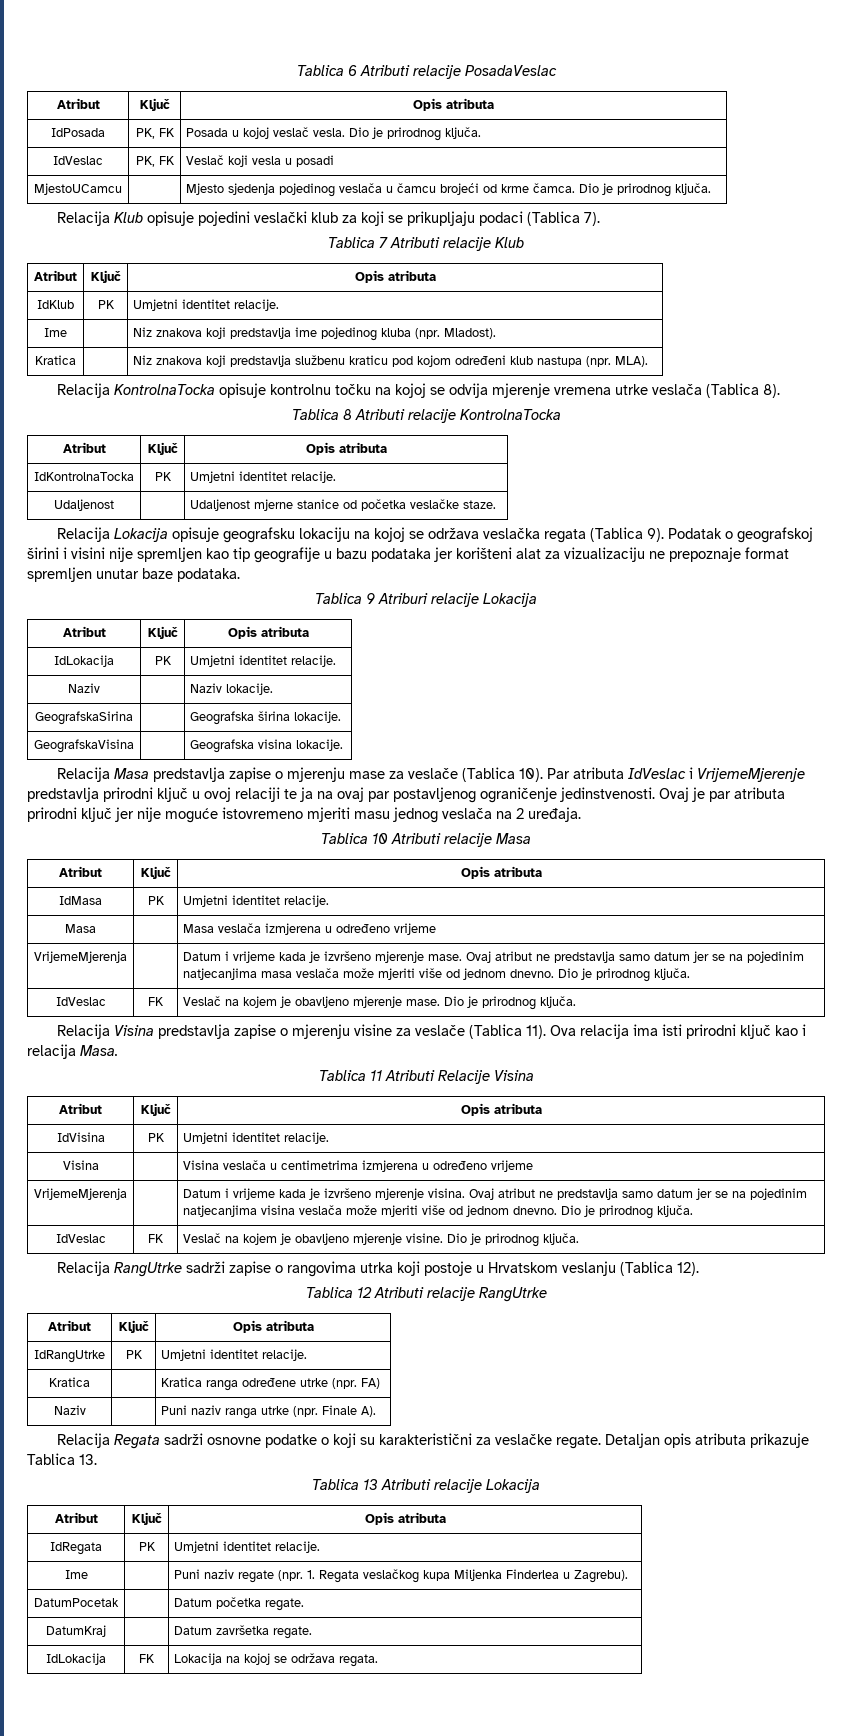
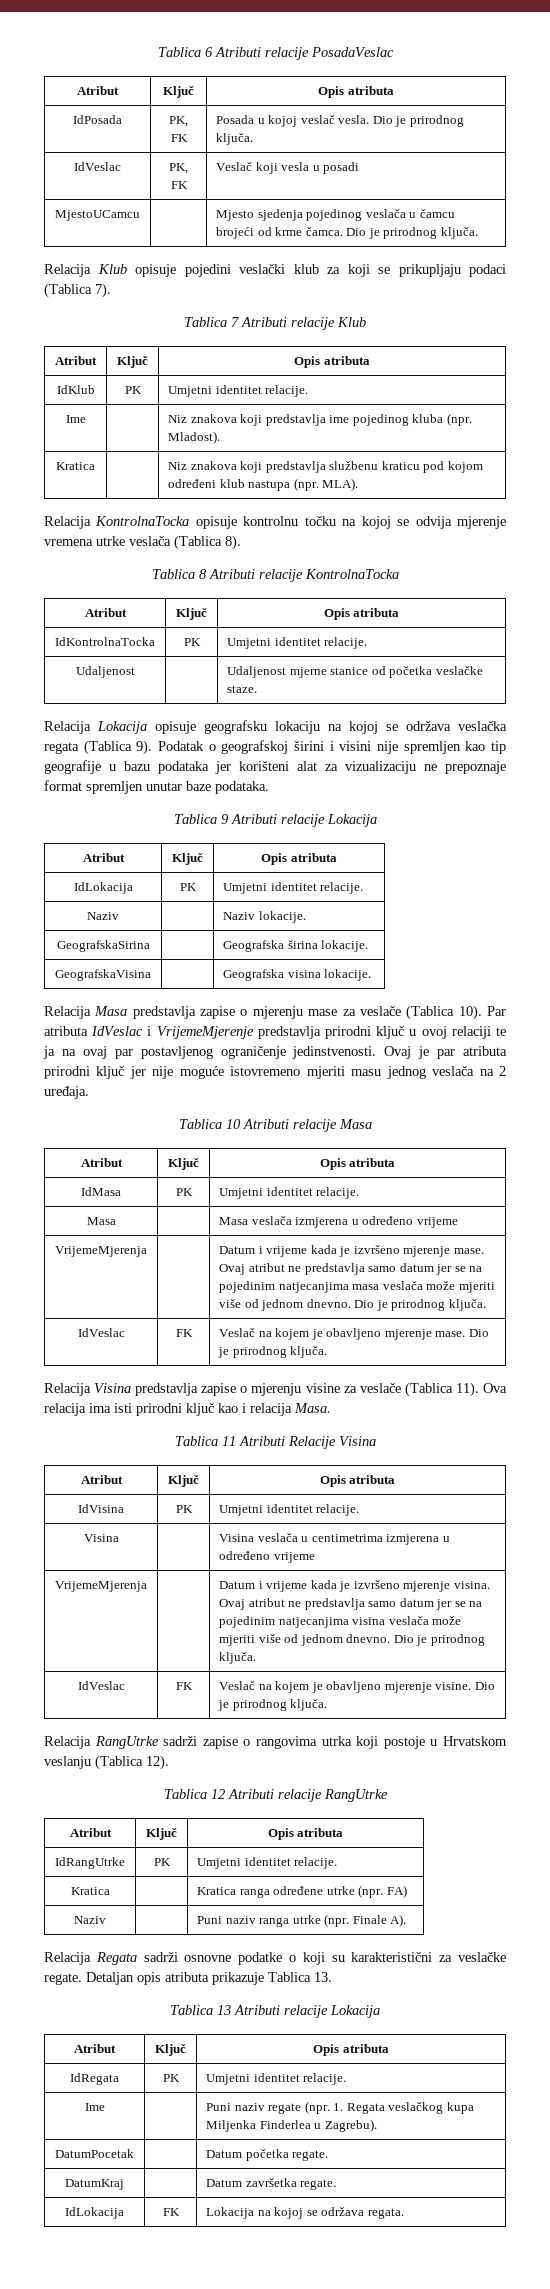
- Tablica 9 Atriburi relacije Lokacija
+ Tablica 9 Atributi relacije Lokacija

